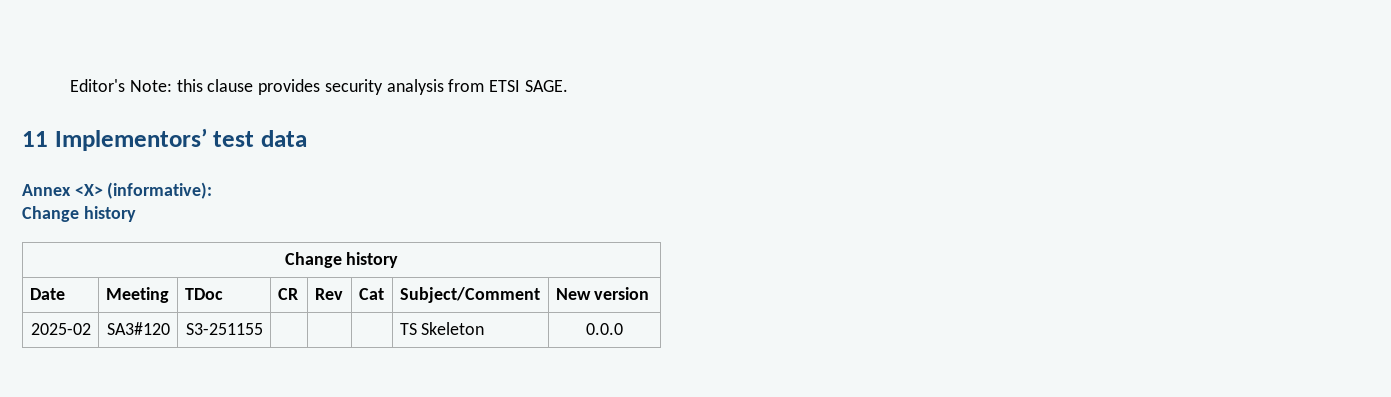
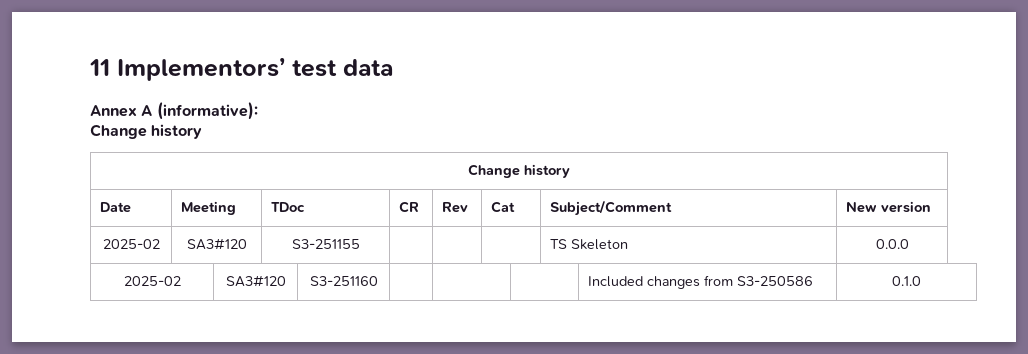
- Editor's Note: this clause provides security analysis from ETSI SAGE.
- Annex <X> (informative):
+ Annex A (informative):
+ 2025-02 | SA3#120 | S3-251160 | | | | Included changes from S3-250586 | 0.1.0

